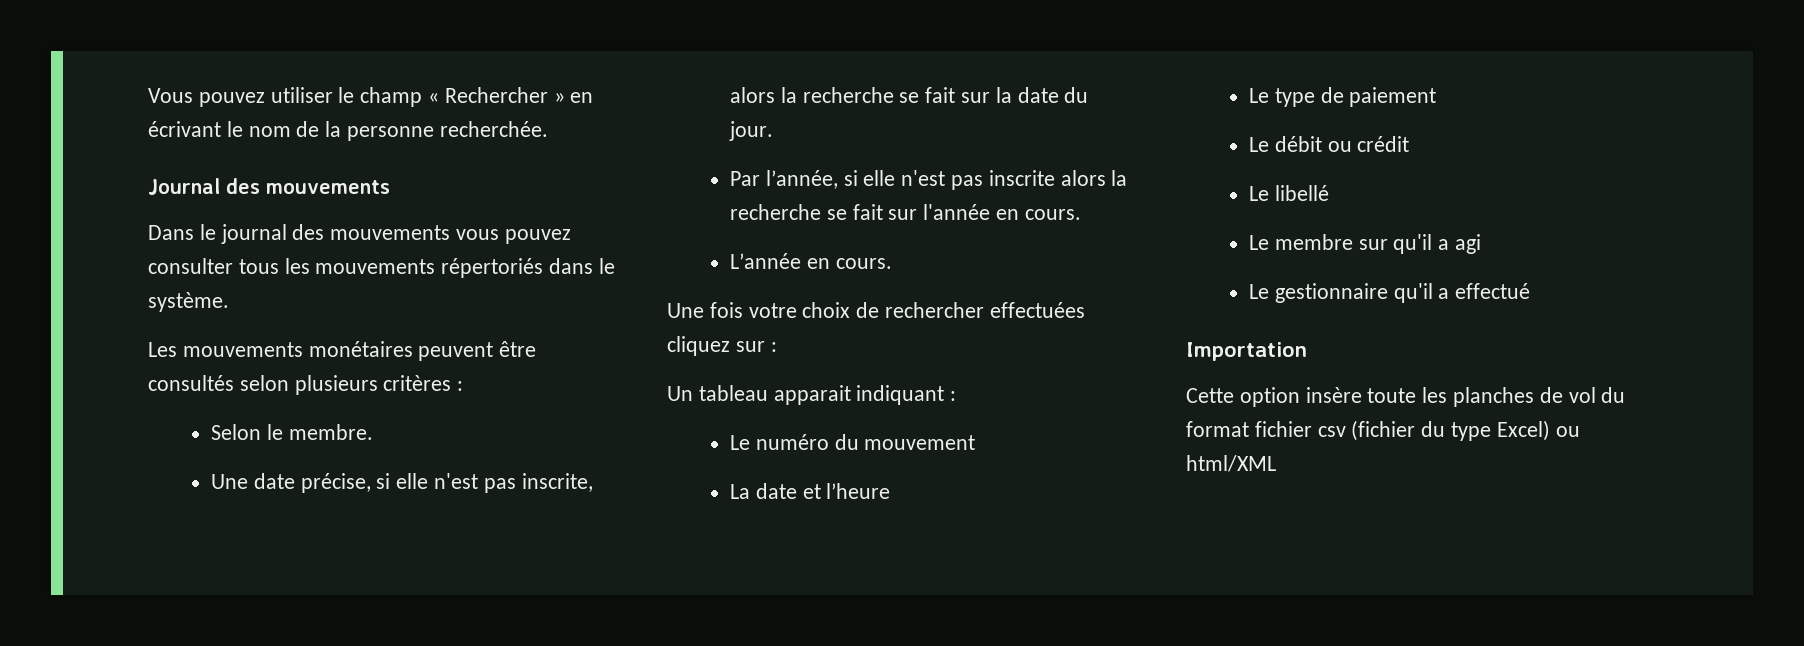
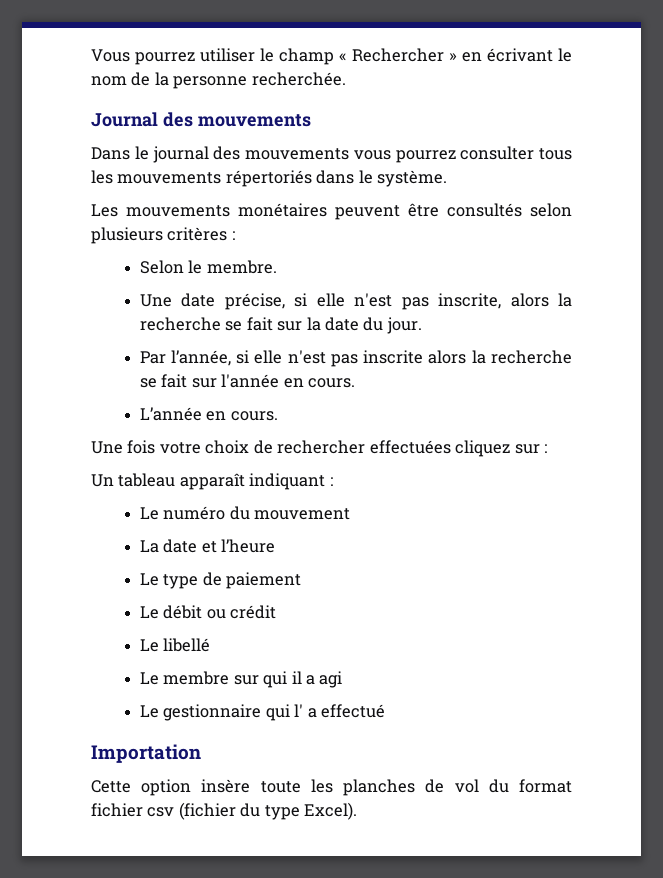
- Vous pouvez utiliser le champ « Rechercher » en écrivant le nom de la personne recherchée.
+ Vous pourrez utiliser le champ « Rechercher » en écrivant le nom de la personne recherchée.
- Dans le journal des mouvements vous pouvez consulter tous les mouvements répertoriés dans le système.
+ Dans le journal des mouvements vous pourrez consulter tous les mouvements répertoriés dans le système.
- Un tableau apparait indiquant :
+ Un tableau apparaît indiquant :
- Le membre sur qu'il a agi
+ Le membre sur qui il a agi
- Le gestionnaire qu'il a effectué
+ Le gestionnaire qui l' a effectué
- Cette option insère toute les planches de vol du format fichier csv (fichier du type Excel) ou html/XML
+ Cette option insère toute les planches de vol du format fichier csv (fichier du type Excel).

